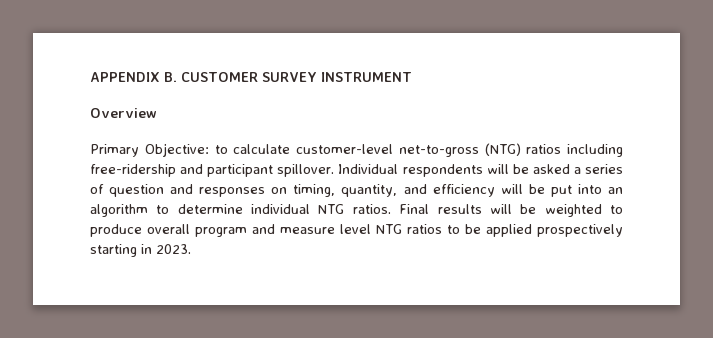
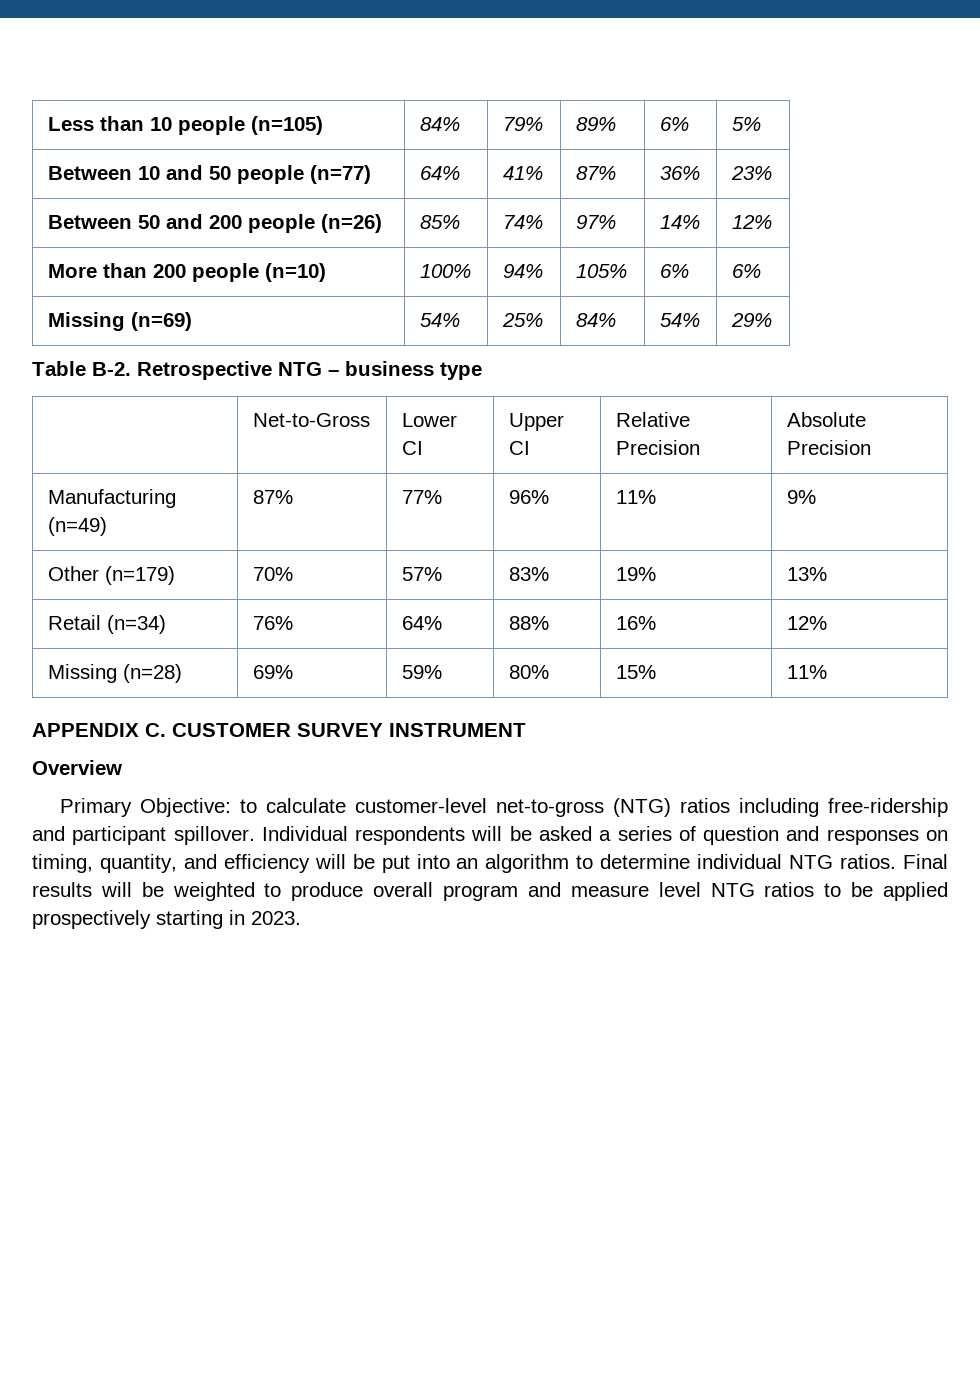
- APPENDIX B. CUSTOMER SURVEY INSTRUMENT
+ Less than 10 people (n=105) | 84% | 79% | 89% | 6% | 5%
+ Between 10 and 50 people (n=77) | 64% | 41% | 87% | 36% | 23%
+ Between 50 and 200 people (n=26) | 85% | 74% | 97% | 14% | 12%
+ More than 200 people (n=10) | 100% | 94% | 105% | 6% | 6%
+ Missing (n=69) | 54% | 25% | 84% | 54% | 29%
+ Table B-2. Retrospective NTG – business type
+ | Net-to-Gross | Lower CI | Upper CI | Relative Precision | Absolute Precision
+ Manufacturing (n=49) | 87% | 77% | 96% | 11% | 9%
+ Other (n=179) | 70% | 57% | 83% | 19% | 13%
+ Retail (n=34) | 76% | 64% | 88% | 16% | 12%
+ Missing (n=28) | 69% | 59% | 80% | 15% | 11%
+ APPENDIX C. CUSTOMER SURVEY INSTRUMENT

